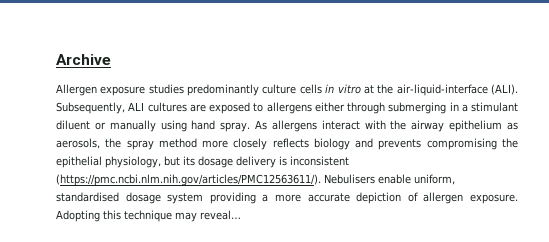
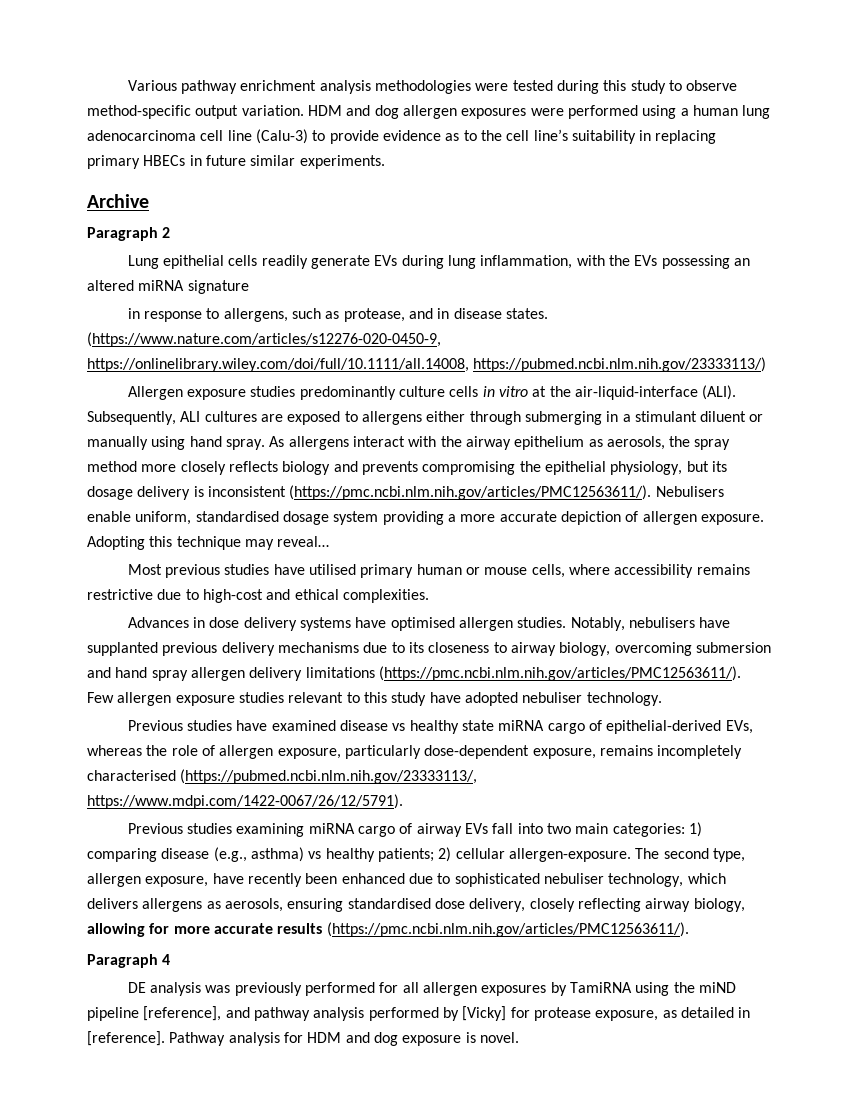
+ Various pathway enrichment analysis methodologies were tested during this study to observe method-specific output variation. HDM and dog allergen exposures were performed using a human lung adenocarcinoma cell line (Calu-3) to provide evidence as to the cell line’s suitability in replacing primary HBECs in future similar experiments.
  Archive
+ Paragraph 2
+ Lung epithelial cells readily generate EVs during lung inflammation, with the EVs possessing an altered miRNA signature
+ in response to allergens, such as protease, and in disease states. (https://www.nature.com/articles/s12276-020-0450-9, https://onlinelibrary.wiley.com/doi/full/10.1111/all.14008, https://pubmed.ncbi.nlm.nih.gov/23333113/)
+ Most previous studies have utilised primary human or mouse cells, where accessibility remains restrictive due to high-cost and ethical complexities.
+ Advances in dose delivery systems have optimised allergen studies. Notably, nebulisers have supplanted previous delivery mechanisms due to its closeness to airway biology, overcoming submersion and hand spray allergen delivery limitations (https://pmc.ncbi.nlm.nih.gov/articles/PMC12563611/). Few allergen exposure studies relevant to this study have adopted nebuliser technology.
+ Previous studies have examined disease vs healthy state miRNA cargo of epithelial-derived EVs, whereas the role of allergen exposure, particularly dose-dependent exposure, remains incompletely characterised (https://pubmed.ncbi.nlm.nih.gov/23333113/, https://www.mdpi.com/1422-0067/26/12/5791).
+ Previous studies examining miRNA cargo of airway EVs fall into two main categories: 1) comparing disease (e.g., asthma) vs healthy patients; 2) cellular allergen-exposure. The second type, allergen exposure, have recently been enhanced due to sophisticated nebuliser technology, which delivers allergens as aerosols, ensuring standardised dose delivery, closely reflecting airway biology, allowing for more accurate results (https://pmc.ncbi.nlm.nih.gov/articles/PMC12563611/).
+ Paragraph 4
+ DE analysis was previously performed for all allergen exposures by TamiRNA using the miND pipeline [reference], and pathway analysis performed by [Vicky] for protease exposure, as detailed in [reference]. Pathway analysis for HDM and dog exposure is novel.

